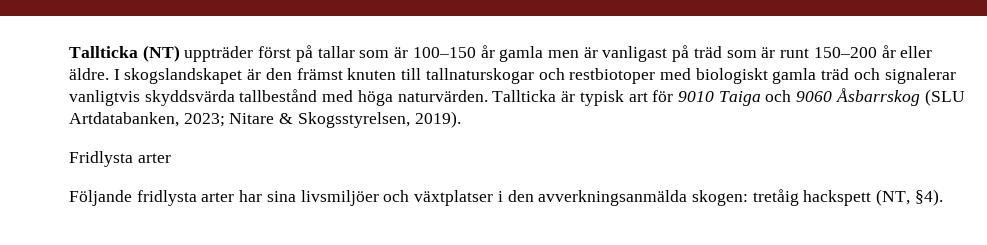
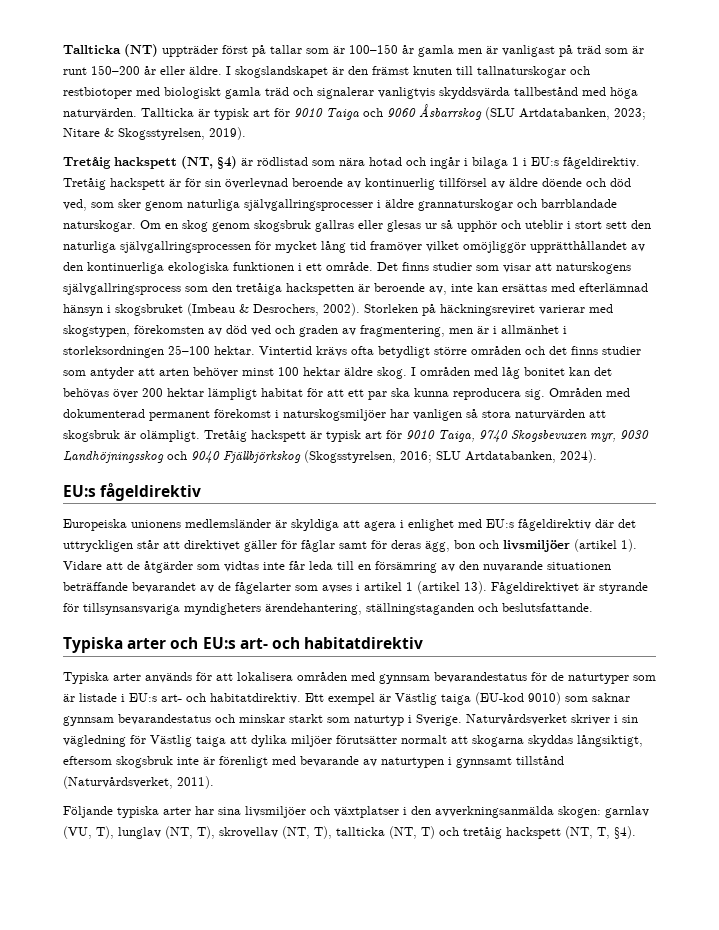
- Fridlysta arter
+ Tretåig hackspett (NT, §4) är rödlistad som nära hotad och ingår i bilaga 1 i EU:s fågeldirektiv. Tretåig hackspett är för sin överlevnad beroende av kontinuerlig tillförsel av äldre döende och död ved, som sker genom naturliga självgallringsprocesser i äldre grannaturskogar och barrblandade naturskogar. Om en skog genom skogsbruk gallras eller glesas ur så upphör och uteblir i stort sett den naturliga självgallringsprocessen för mycket lång tid framöver vilket omöjliggör upprätthållandet av den kontinuerliga ekologiska funktionen i ett område. Det finns studier som visar att naturskogens självgallringsprocess som den tretåiga hackspetten är beroende av, inte kan ersättas med efterlämnad hänsyn i skogsbruket (Imbeau & Desrochers, 2002). Storleken på häckningsreviret varierar med skogstypen, förekomsten av död ved och graden av fragmentering, men är i allmänhet i storleksordningen 25–100 hektar. Vintertid krävs ofta betydligt större områden och det finns studier som antyder att arten behöver minst 100 hektar äldre skog. I områden med låg bonitet kan det behövas över 200 hektar lämpligt habitat för att ett par ska kunna reproducera sig. Områden med dokumenterad permanent förekomst i naturskogsmiljöer har vanligen så stora naturvärden att skogsbruk är olämpligt. Tretåig hackspett är typisk art för 9010 Taiga, 9740 Skogsbevuxen myr, 9030 Landhöjningsskog och 9040 Fjällbjörkskog (Skogsstyrelsen, 2016; SLU Artdatabanken, 2024).
+ EU:s fågeldirektiv
+ Europeiska unionens medlemsländer är skyldiga att agera i enlighet med EU:s fågeldirektiv där det uttryckligen står att direktivet gäller för fåglar samt för deras ägg, bon och livsmiljöer (artikel 1). Vidare att de åtgärder som vidtas inte får leda till en försämring av den nuvarande situationen beträffande bevarandet av de fågelarter som avses i artikel 1 (artikel 13). Fågeldirektivet är styrande för tillsynsansvariga myndigheters ärendehantering, ställningstaganden och beslutsfattande.
+ Typiska arter och EU:s art- och habitatdirektiv
+ Typiska arter används för att lokalisera områden med gynnsam bevarandestatus för de naturtyper som är listade i EU:s art- och habitatdirektiv. Ett exempel är Västlig taiga (EU-kod 9010) som saknar gynnsam bevarandestatus och minskar starkt som naturtyp i Sverige. Naturvårdsverket skriver i sin vägledning för Västlig taiga att dylika miljöer förutsätter normalt att skogarna skyddas långsiktigt, eftersom skogsbruk inte är förenligt med bevarande av naturtypen i gynnsamt tillstånd (Naturvårdsverket, 2011).
- Följande fridlysta arter har sina livsmiljöer och växtplatser i den avverkningsanmälda skogen: tretåig hackspett (NT, §4).
+ Följande typiska arter har sina livsmiljöer och växtplatser i den avverkningsanmälda skogen: garnlav (VU, T), lunglav (NT, T), skrovellav (NT, T), tallticka (NT, T) och tretåig hackspett (NT, T, §4).

